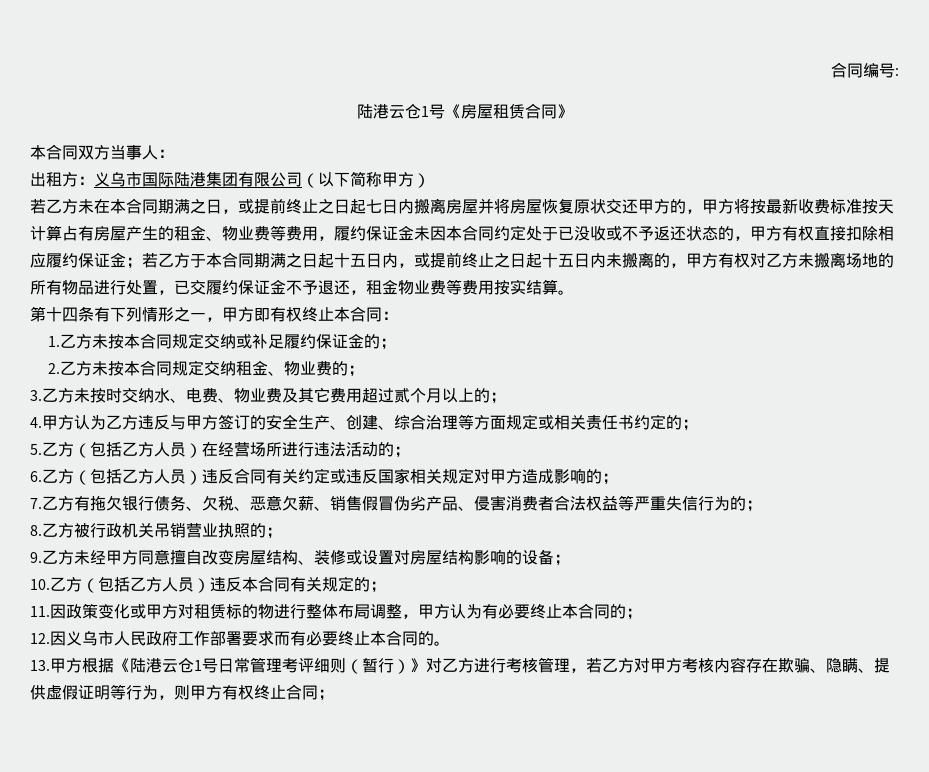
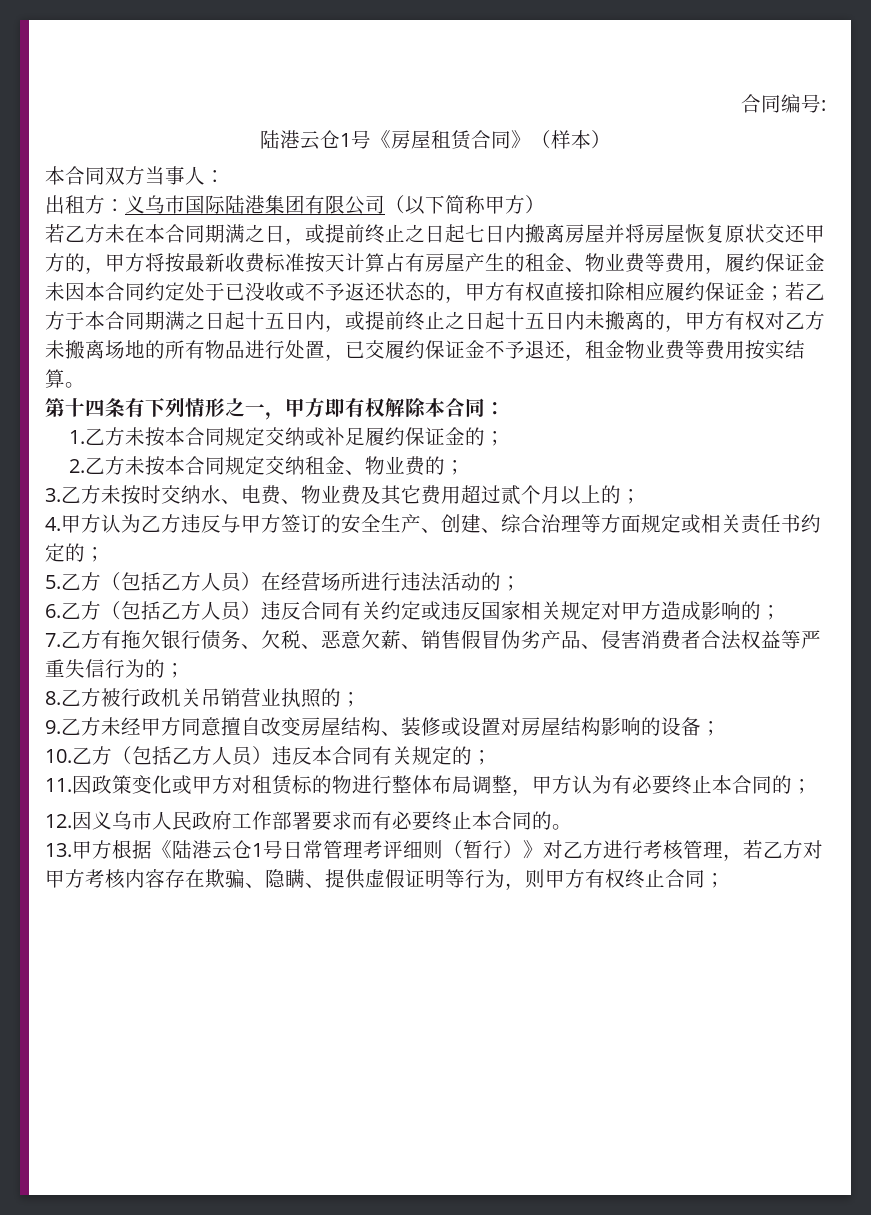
- 陆港云仓1号《房屋租赁合同》
+ 陆港云仓1号《房屋租赁合同》（样本）
- 第十四条有下列情形之一，甲方即有权终止本合同：
+ 第十四条有下列情形之一，甲方即有权解除本合同：

